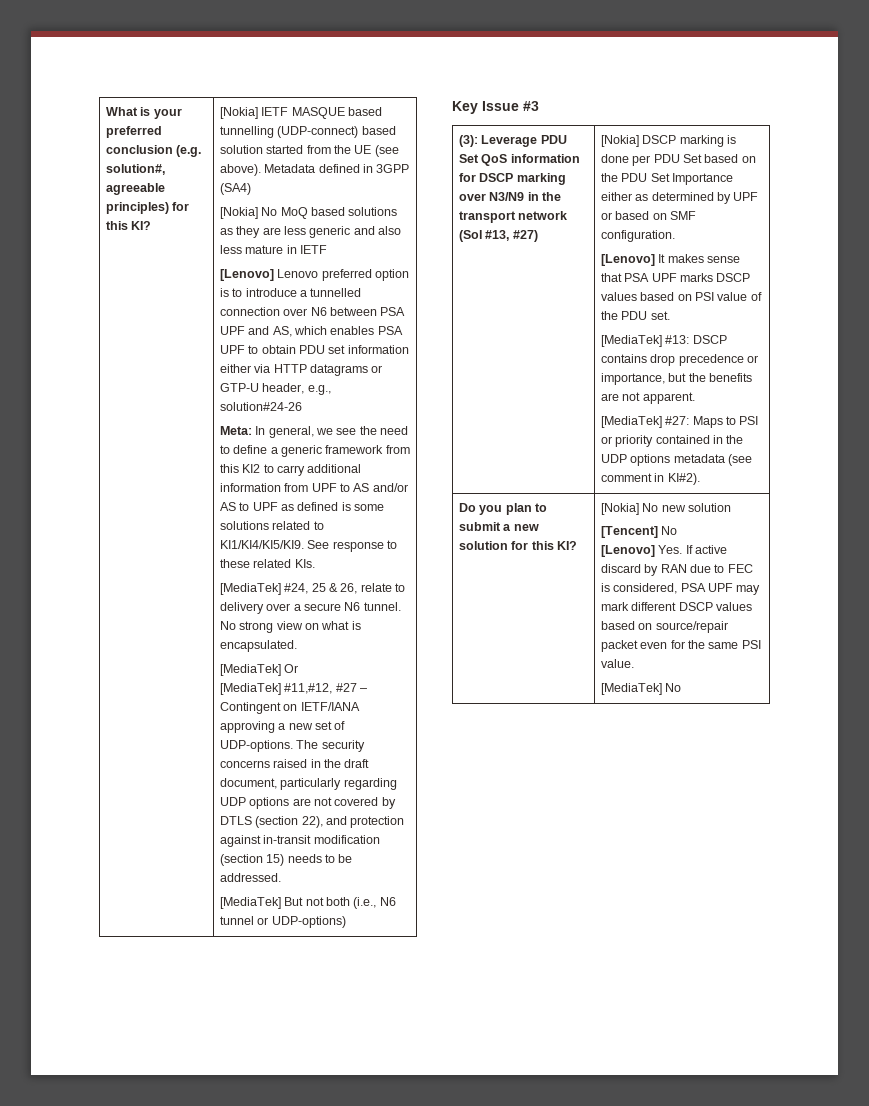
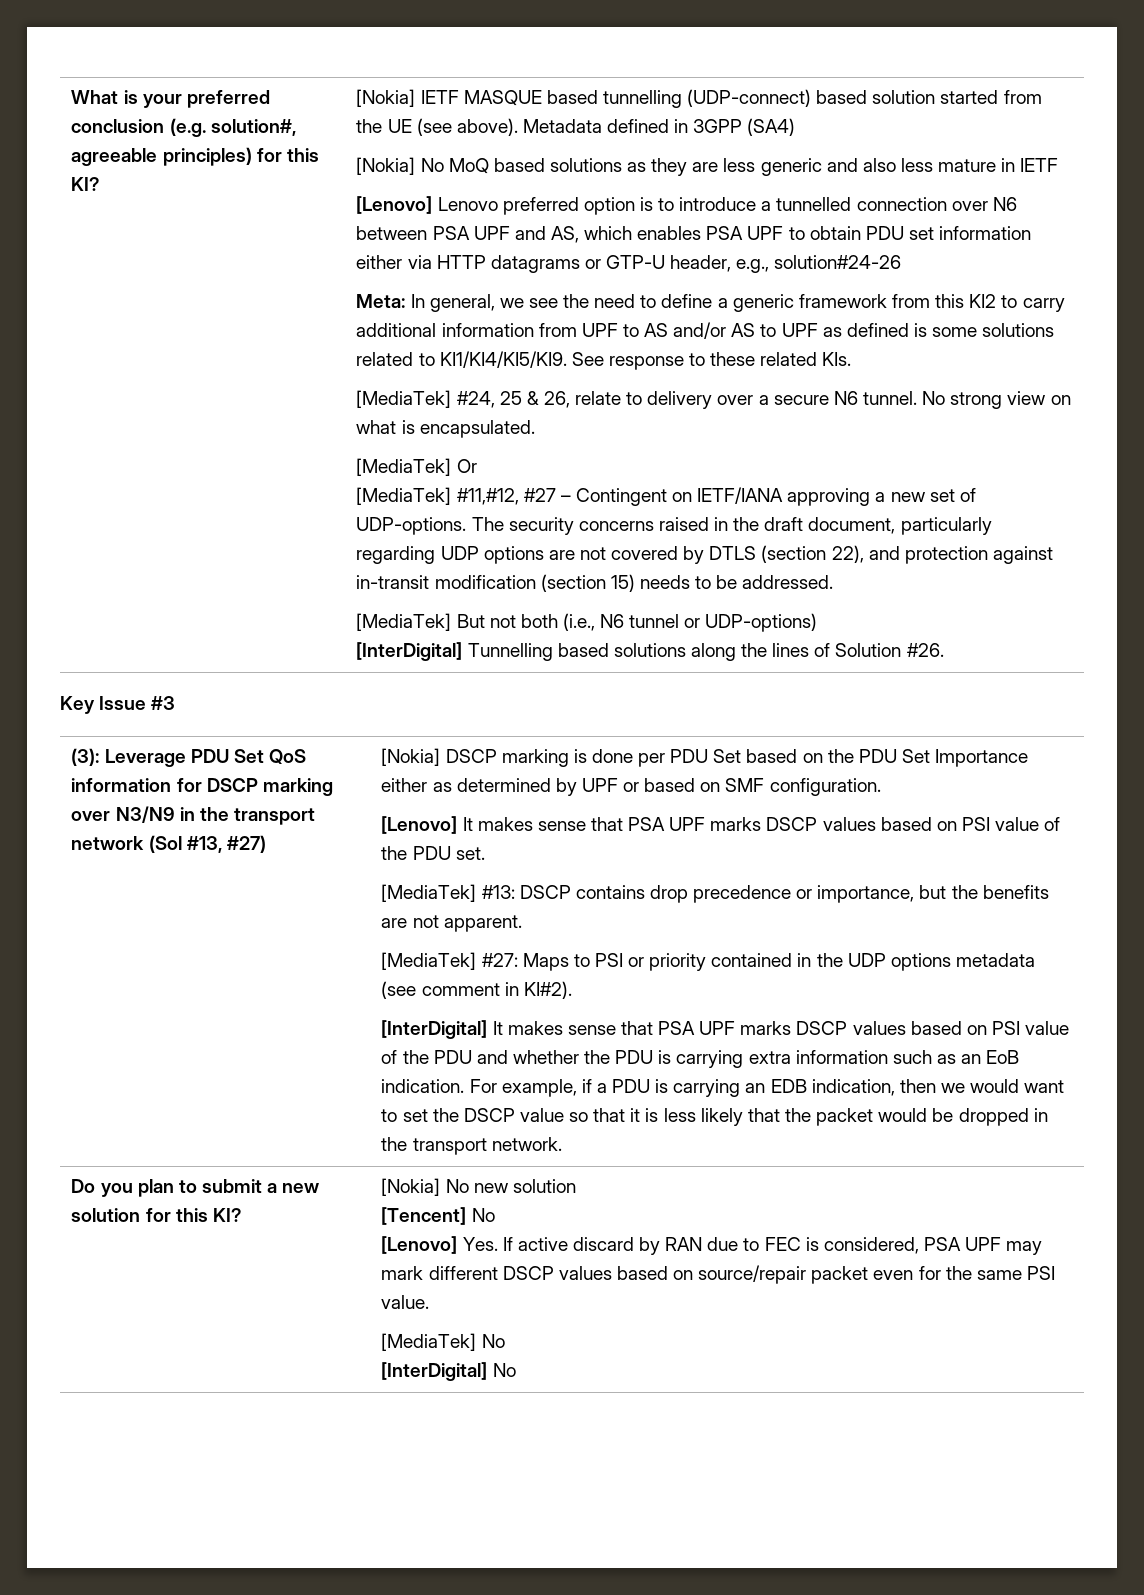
+ [InterDigital] Tunnelling based solutions along the lines of Solution #26.
+ [InterDigital] It makes sense that PSA UPF marks DSCP values based on PSI value of the PDU and whether the PDU is carrying extra information such as an EoB indication. For example, if a PDU is carrying an EDB indication, then we would want to set the DSCP value so that it is less likely that the packet would be dropped in the transport network.
+ [InterDigital] No

